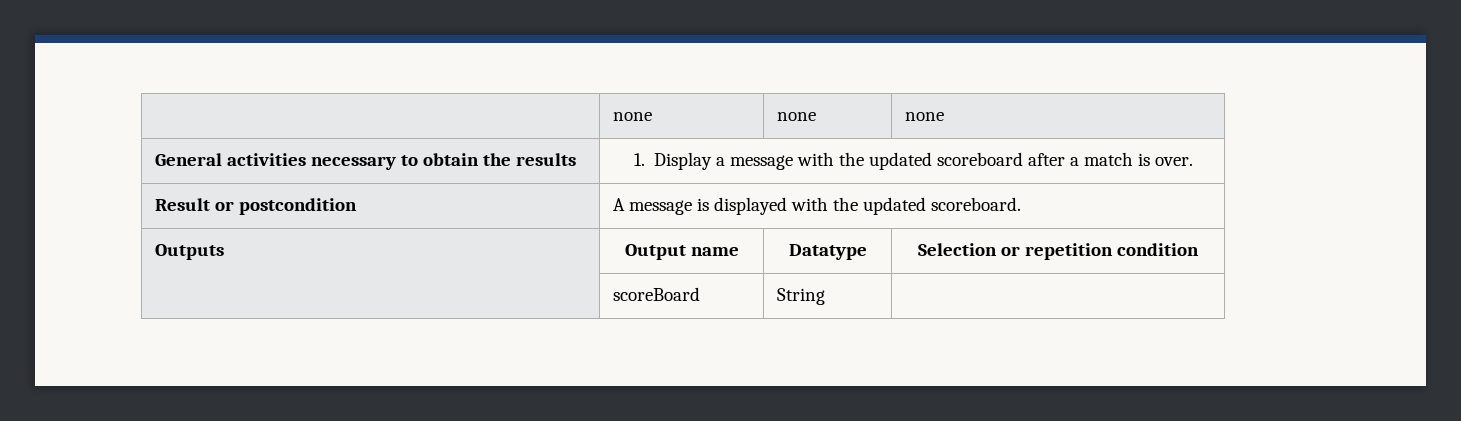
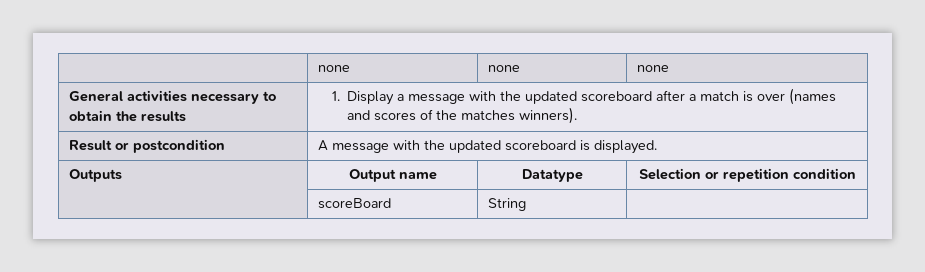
- General activities necessary to obtain the results | 1. Display a message with the updated scoreboard after a match is over.
+ General activities necessary to obtain the results | 1. Display a message with the updated scoreboard after a match is over (names and scores of the matches winners).
- Result or postcondition | A message is displayed with the updated scoreboard.
+ Result or postcondition | A message with the updated scoreboard is displayed.

